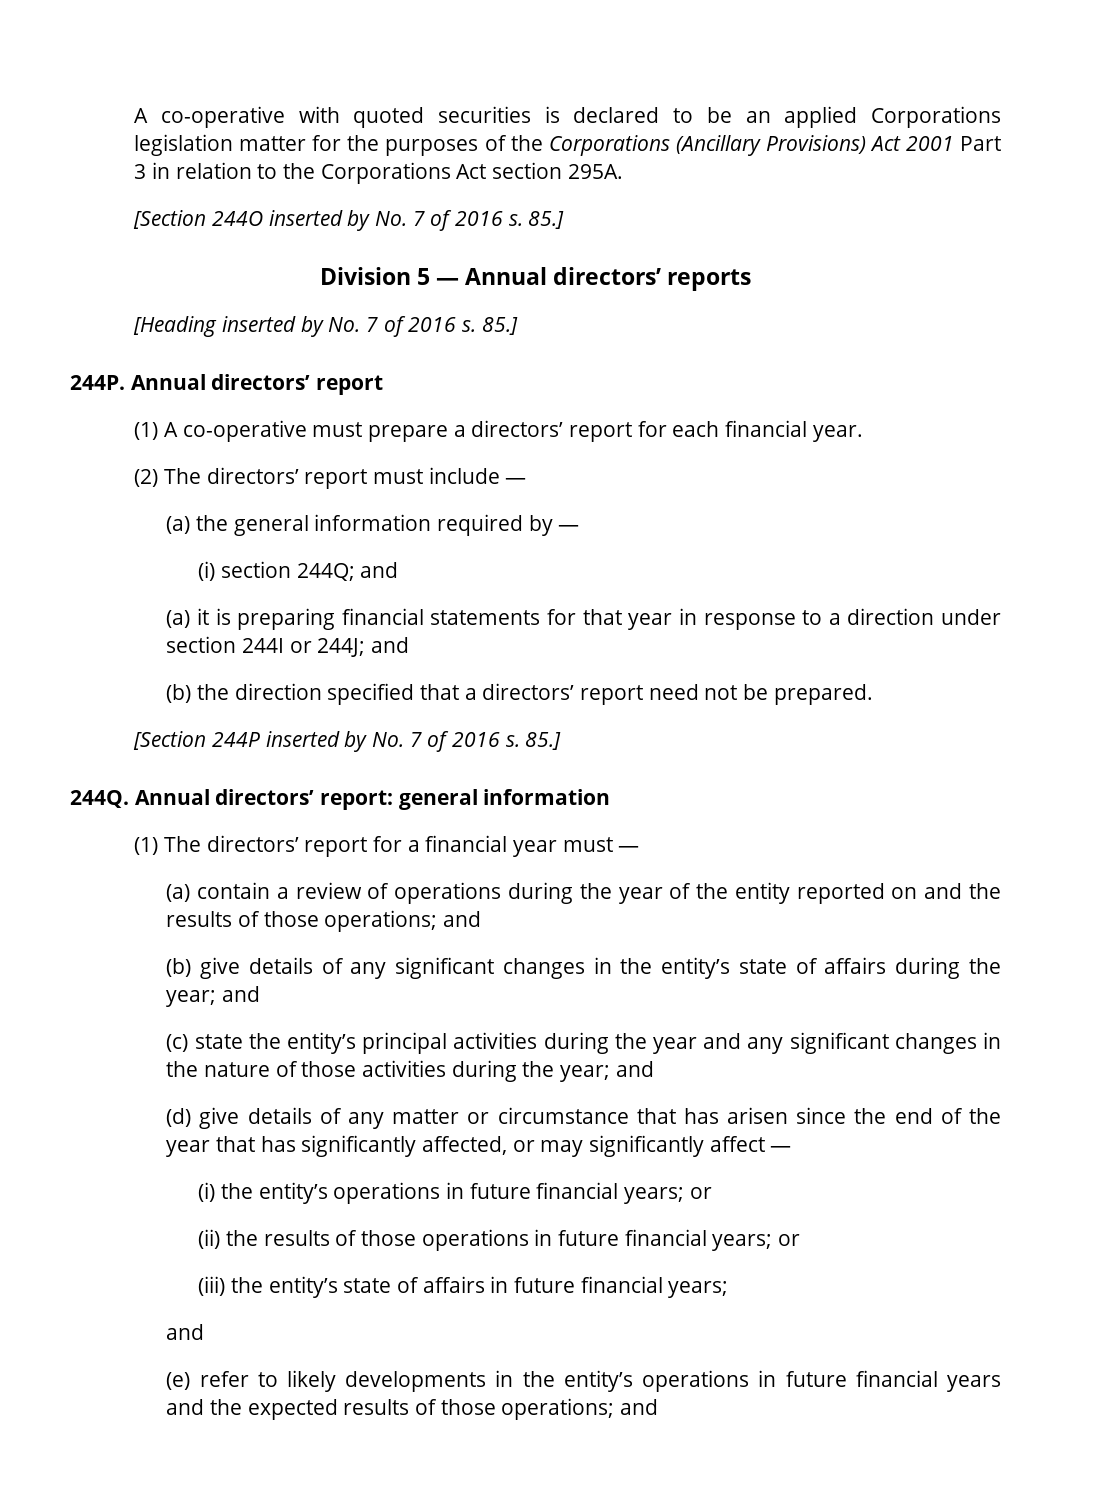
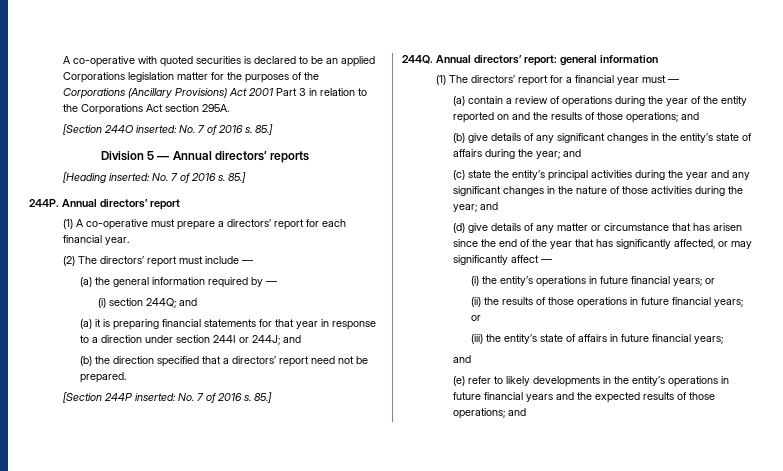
- [Section 244O inserted by No. 7 of 2016 s.
+ [Section 244O inserted: No. 7 of 2016 s.
- [Heading inserted by No. 7 of 2016 s.
+ [Heading inserted: No. 7 of 2016 s.
- [Section 244P inserted by No. 7 of 2016 s.
+ [Section 244P inserted: No. 7 of 2016 s.

